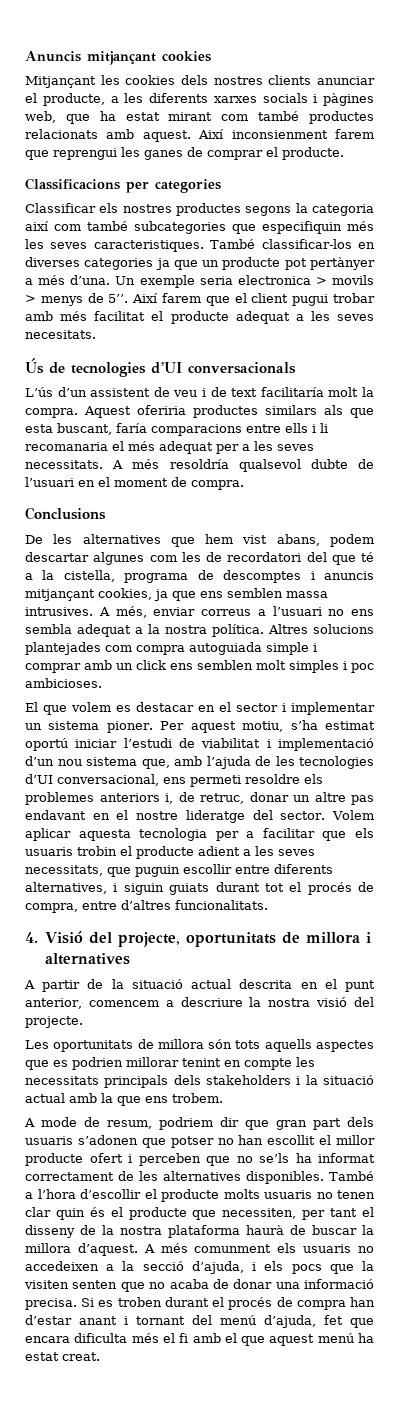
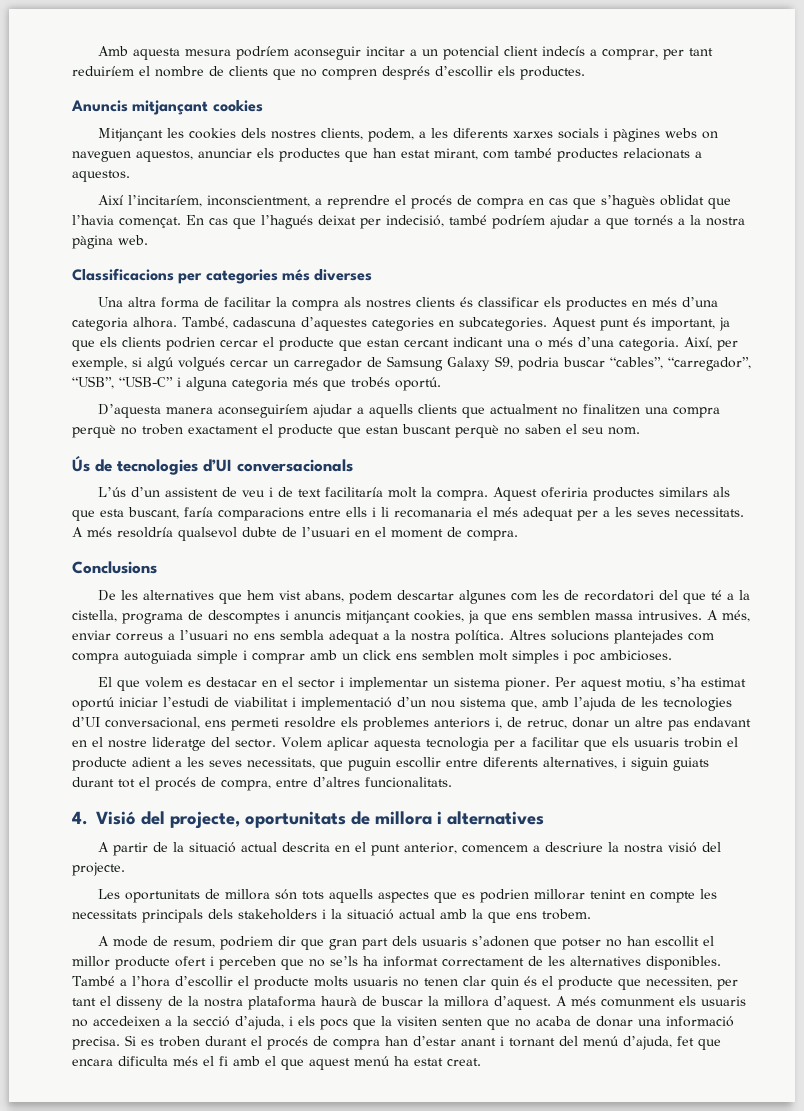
+ Amb aquesta mesura podríem aconseguir incitar a un potencial client indecís a comprar, per tant reduiríem el nombre de clients que no compren després d’escollir els productes.
- Mitjançant les cookies dels nostres clients anunciar el producte, a les diferents xarxes socials i pàgines web, que ha estat mirant com també productes relacionats amb aquest. Així inconsienment farem que reprengui les ganes de comprar el producte.
- Classificacions per categories
- Classificar els nostres productes segons la categoria així com també subcategories que especifiquin més les seves caracteristiques. També classificar-los en diverses categories ja que un producte pot pertànyer a més d’una. Un exemple seria electronica > movils > menys de 5’’. Així farem que el client pugui trobar amb més facilitat el producte adequat a les seves necesitats.
+ Mitjançant les cookies dels nostres clients, podem, a les diferents xarxes socials i pàgines webs on naveguen aquestos, anunciar els productes que han estat mirant, com també productes relacionats a aquestos.
+ Així l’incitaríem, inconscientment, a reprendre el procés de compra en cas que s’haguès oblidat que l’havia començat. En cas que l’hagués deixat per indecisió, també podríem ajudar a que tornés a la nostra pàgina web.
+ Classificacions per categories més diverses
+ Una altra forma de facilitar la compra als nostres clients és classificar els productes en més d’una categoria alhora. També, cadascuna d’aquestes categories en subcategories. Aquest punt és important, ja que els clients podrien cercar el producte que estan cercant indicant una o més d’una categoria. Així, per exemple, si algú volgués cercar un carregador de Samsung Galaxy S9, podria buscar “cables”, “carregador”, “USB”, “USB-C” i alguna categoria més que trobés oportú.
+ D’aquesta manera aconseguiríem ajudar a aquells clients que actualment no finalitzen una compra perquè no troben exactament el producte que estan buscant perquè no saben el seu nom.

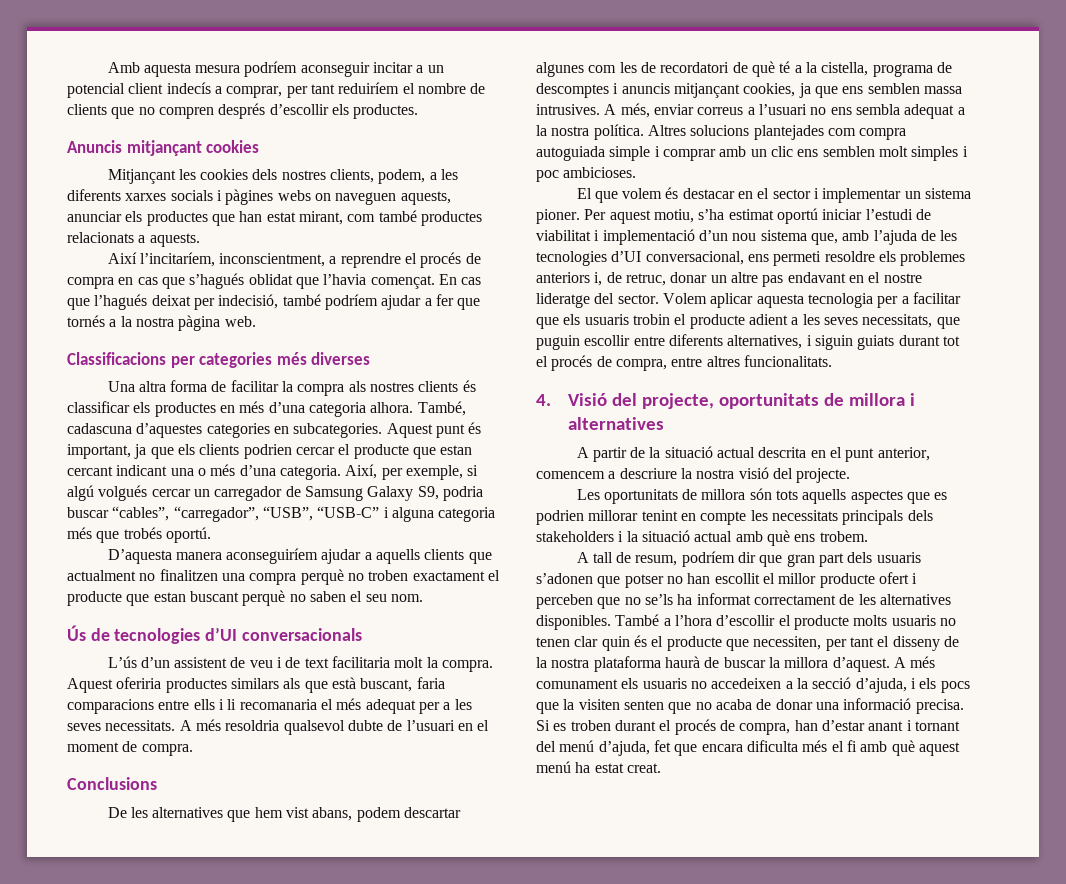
- Mitjançant les cookies dels nostres clients, podem, a les diferents xarxes socials i pàgines webs on naveguen aquestos, anunciar els productes que han estat mirant, com també productes relacionats a aquestos.
+ Mitjançant les cookies dels nostres clients, podem, a les diferents xarxes socials i pàgines webs on naveguen aquests, anunciar els productes que han estat mirant, com també productes relacionats a aquests.
- Així l’incitaríem, inconscientment, a reprendre el procés de compra en cas que s’haguès oblidat que l’havia començat.
+ Així l’incitaríem, inconscientment, a reprendre el procés de compra en cas que s’hagués oblidat que l’havia començat.
- En cas que l’hagués deixat per indecisió, també podríem ajudar a que tornés a la nostra pàgina web.
+ En cas que l’hagués deixat per indecisió, també podríem ajudar a fer que tornés a la nostra pàgina web.
- L’ús d’un assistent de veu i de text facilitaría molt la compra.
+ L’ús d’un assistent de veu i de text facilitaria molt la compra.
- Aquest oferiria productes similars als que esta buscant, faría comparacions entre ells i li recomanaria el més adequat per a les seves necessitats.
+ Aquest oferiria productes similars als que està buscant, faria comparacions entre ells i li recomanaria el més adequat per a les seves necessitats.
- A més resoldría qualsevol dubte de l’usuari en el moment de compra.
+ A més resoldria qualsevol dubte de l’usuari en el moment de compra.
- De les alternatives que hem vist abans, podem descartar algunes com les de recordatori del que té a la cistella, programa de descomptes i anuncis mitjançant cookies, ja que ens semblen massa intrusives.
+ De les alternatives que hem vist abans, podem descartar algunes com les de recordatori de què té a la cistella, programa de descomptes i anuncis mitjançant cookies, ja que ens semblen massa intrusives.
- Altres solucions plantejades com compra autoguiada simple i comprar amb un click ens semblen molt simples i poc ambicioses.
+ Altres solucions plantejades com compra autoguiada simple i comprar amb un clic ens semblen molt simples i poc ambicioses.
- El que volem es destacar en el sector i implementar un sistema pioner.
+ El que volem és destacar en el sector i implementar un sistema pioner.
- Volem aplicar aquesta tecnologia per a facilitar que els usuaris trobin el producte adient a les seves necessitats, que puguin escollir entre diferents alternatives, i siguin guiats durant tot el procés de compra, entre d’altres funcionalitats.
+ Volem aplicar aquesta tecnologia per a facilitar que els usuaris trobin el producte adient a les seves necessitats, que puguin escollir entre diferents alternatives, i siguin guiats durant tot el procés de compra, entre altres funcionalitats.
- Les oportunitats de millora són tots aquells aspectes que es podrien millorar tenint en compte les necessitats principals dels stakeholders i la situació actual amb la que ens trobem.
+ Les oportunitats de millora són tots aquells aspectes que es podrien millorar tenint en compte les necessitats principals dels stakeholders i la situació actual amb què ens trobem.
- A mode de resum, podriem dir que gran part dels usuaris s’adonen que potser no han escollit el millor producte ofert i perceben que no se’ls ha informat correctament de les alternatives disponibles.
+ A tall de resum, podríem dir que gran part dels usuaris s’adonen que potser no han escollit el millor producte ofert i perceben que no se’ls ha informat correctament de les alternatives disponibles.
- A més comunment els usuaris no accedeixen a la secció d’ajuda, i els pocs que la visiten senten que no acaba de donar una informació precisa.
+ A més comunament els usuaris no accedeixen a la secció d’ajuda, i els pocs que la visiten senten que no acaba de donar una informació precisa.
- Si es troben durant el procés de compra han d’estar anant i tornant del menú d’ajuda, fet que encara dificulta més el fi amb el que aquest menú ha estat creat.
+ Si es troben durant el procés de compra, han d’estar anant i tornant del menú d’ajuda, fet que encara dificulta més el fi amb què aquest menú ha estat creat.

